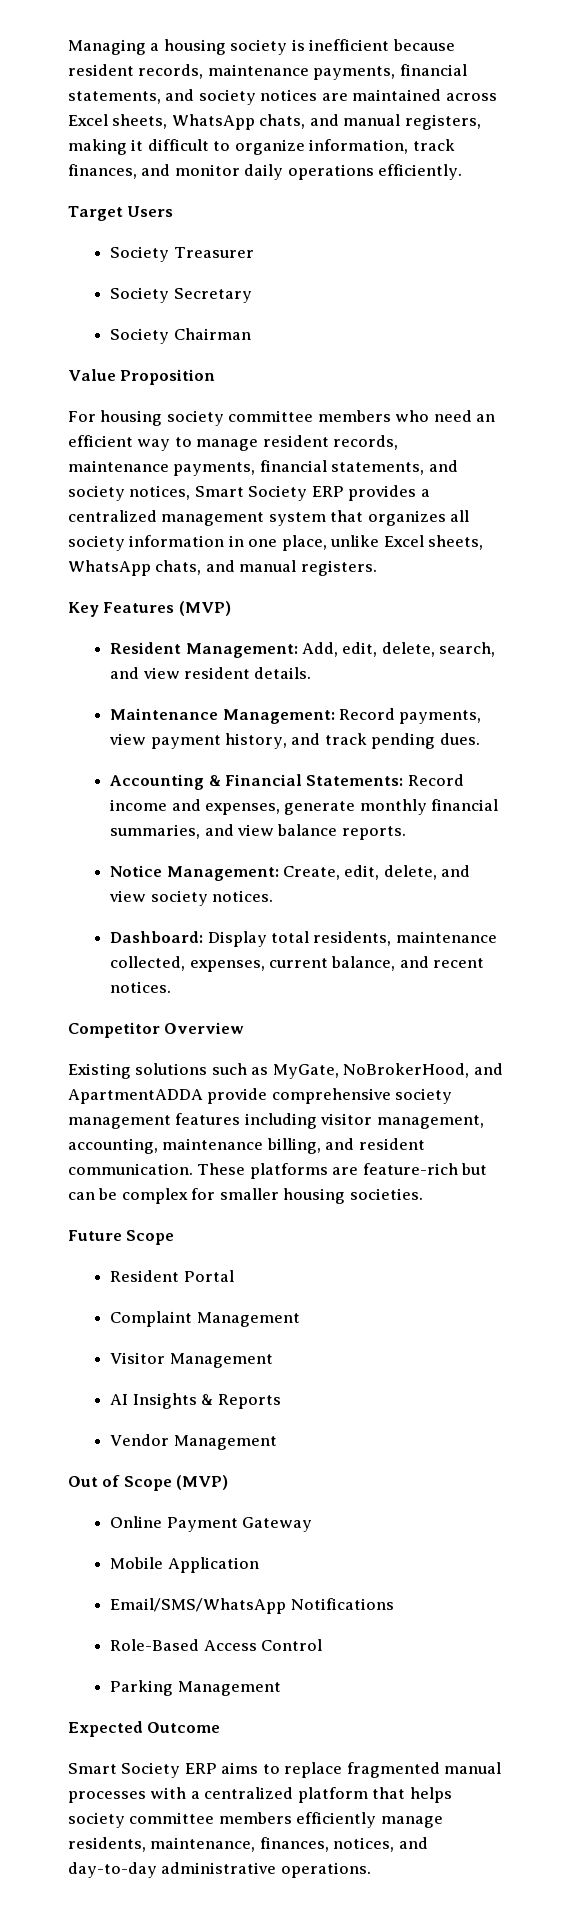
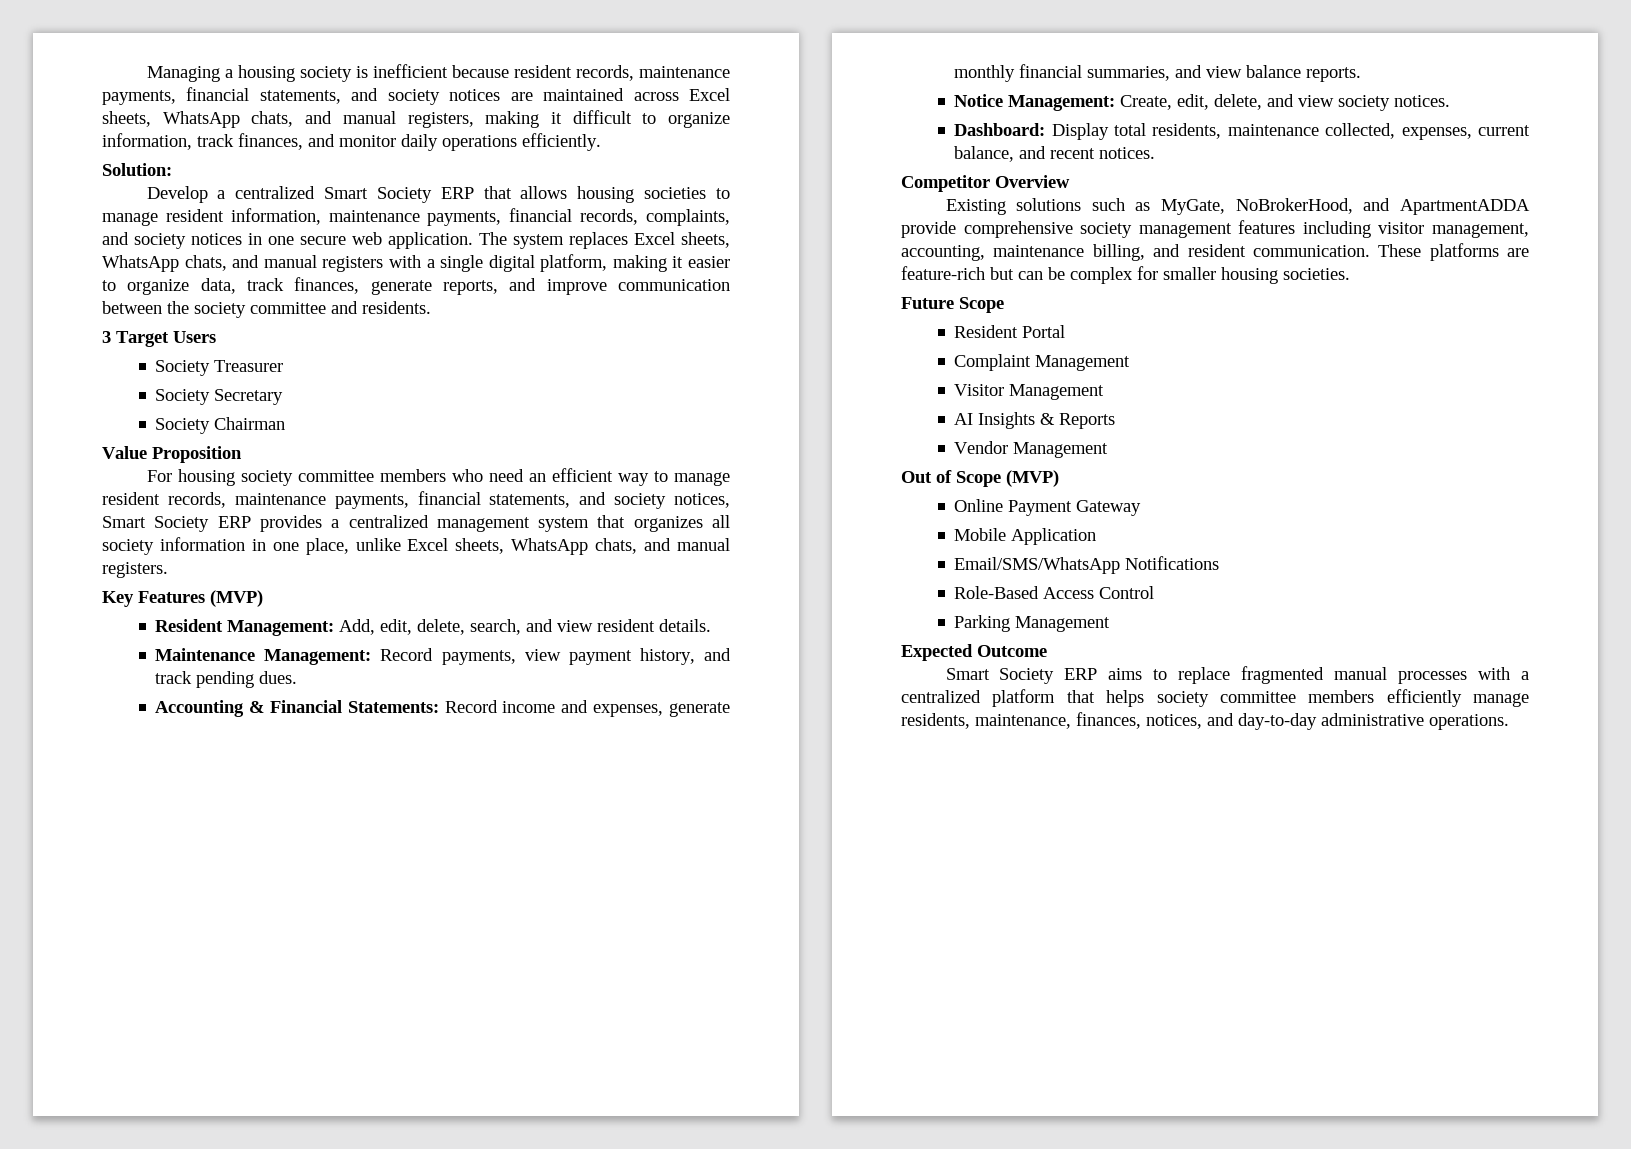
- Target Users
+ Solution:
+ Develop a centralized Smart Society ERP that allows housing societies to manage resident information, maintenance payments, financial records, complaints, and society notices in one secure web application. The system replaces Excel sheets, WhatsApp chats, and manual registers with a single digital platform, making it easier to organize data, track finances, generate reports, and improve communication between the society committee and residents.
+ 3 Target Users

